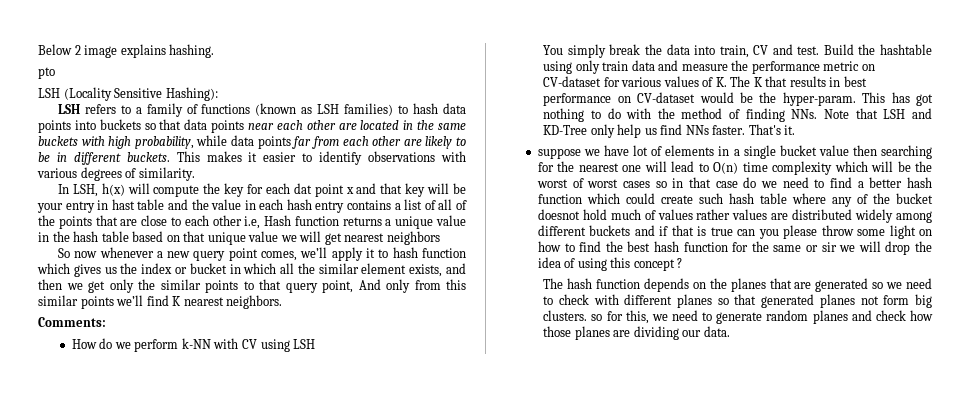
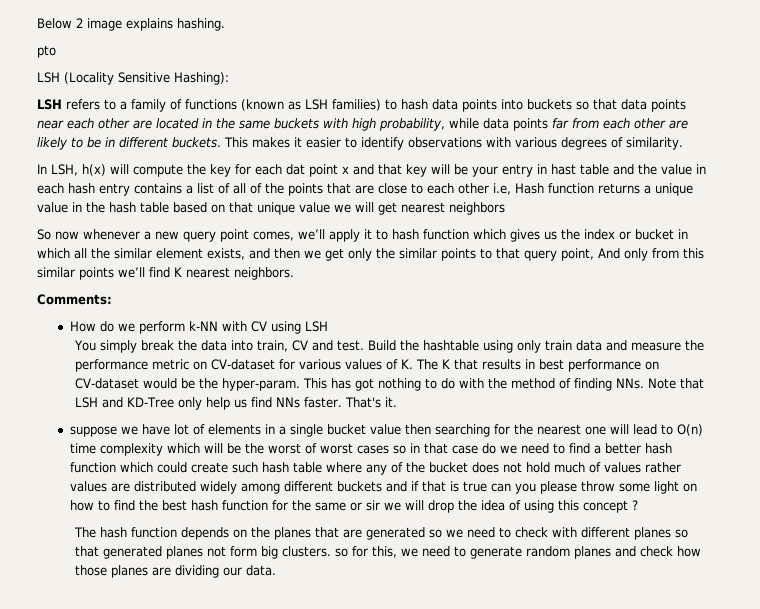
- suppose we have lot of elements in a single bucket value then searching for the nearest one will lead to O(n) time complexity which will be the worst of worst cases so in that case do we need to find a better hash function which could create such hash table where any of the bucket doesnot hold much of values rather values are distributed widely among different buckets and if that is true can you please throw some light on how to find the best hash function for the same or sir we will drop the idea of using this concept ?
+ suppose we have lot of elements in a single bucket value then searching for the nearest one will lead to O(n) time complexity which will be the worst of worst cases so in that case do we need to find a better hash function which could create such hash table where any of the bucket does not hold much of values rather values are distributed widely among different buckets and if that is true can you please throw some light on how to find the best hash function for the same or sir we will drop the idea of using this concept ?

